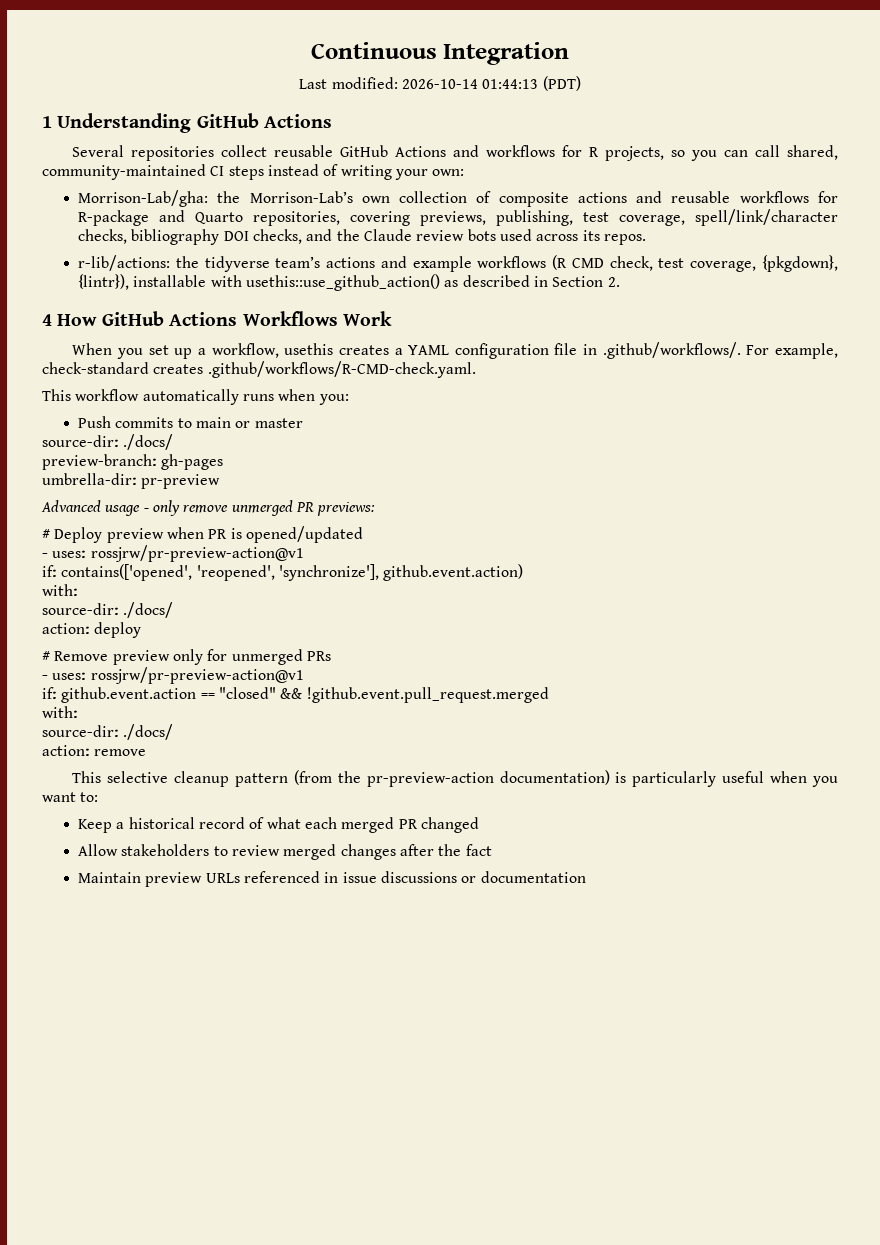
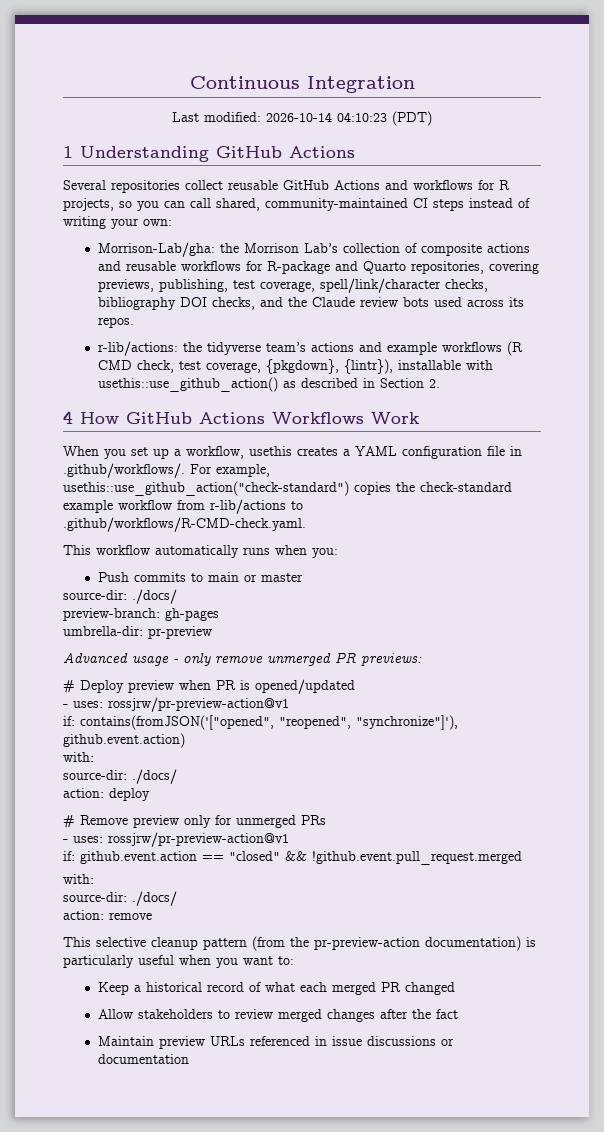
- Last modified: 2026-10-14 01:44:13 (PDT)
+ Last modified: 2026-10-14 04:10:23 (PDT)
- Morrison-Lab/gha: the Morrison-Lab’s own collection of composite actions and reusable workflows for R-package and Quarto repositories, covering previews, publishing, test coverage, spell/link/character checks, bibliography DOI checks, and the Claude review bots used across its repos.
+ Morrison-Lab/gha: the Morrison Lab’s collection of composite actions and reusable workflows for R-package and Quarto repositories, covering previews, publishing, test coverage, spell/link/character checks, bibliography DOI checks, and the Claude review bots used across its repos.
- When you set up a workflow, usethis creates a YAML configuration file in .github/workflows/. For example, check-standard creates .github/workflows/R-CMD-check.yaml.
+ When you set up a workflow, usethis creates a YAML configuration file in .github/workflows/. For example, usethis::use_github_action("check-standard") copies the check-standard example workflow from r-lib/actions to .github/workflows/R-CMD-check.yaml.
- if: contains(['opened', 'reopened', 'synchronize'], github.event.action)
+ if: contains(fromJSON('["opened", "reopened", "synchronize"]'), github.event.action)

